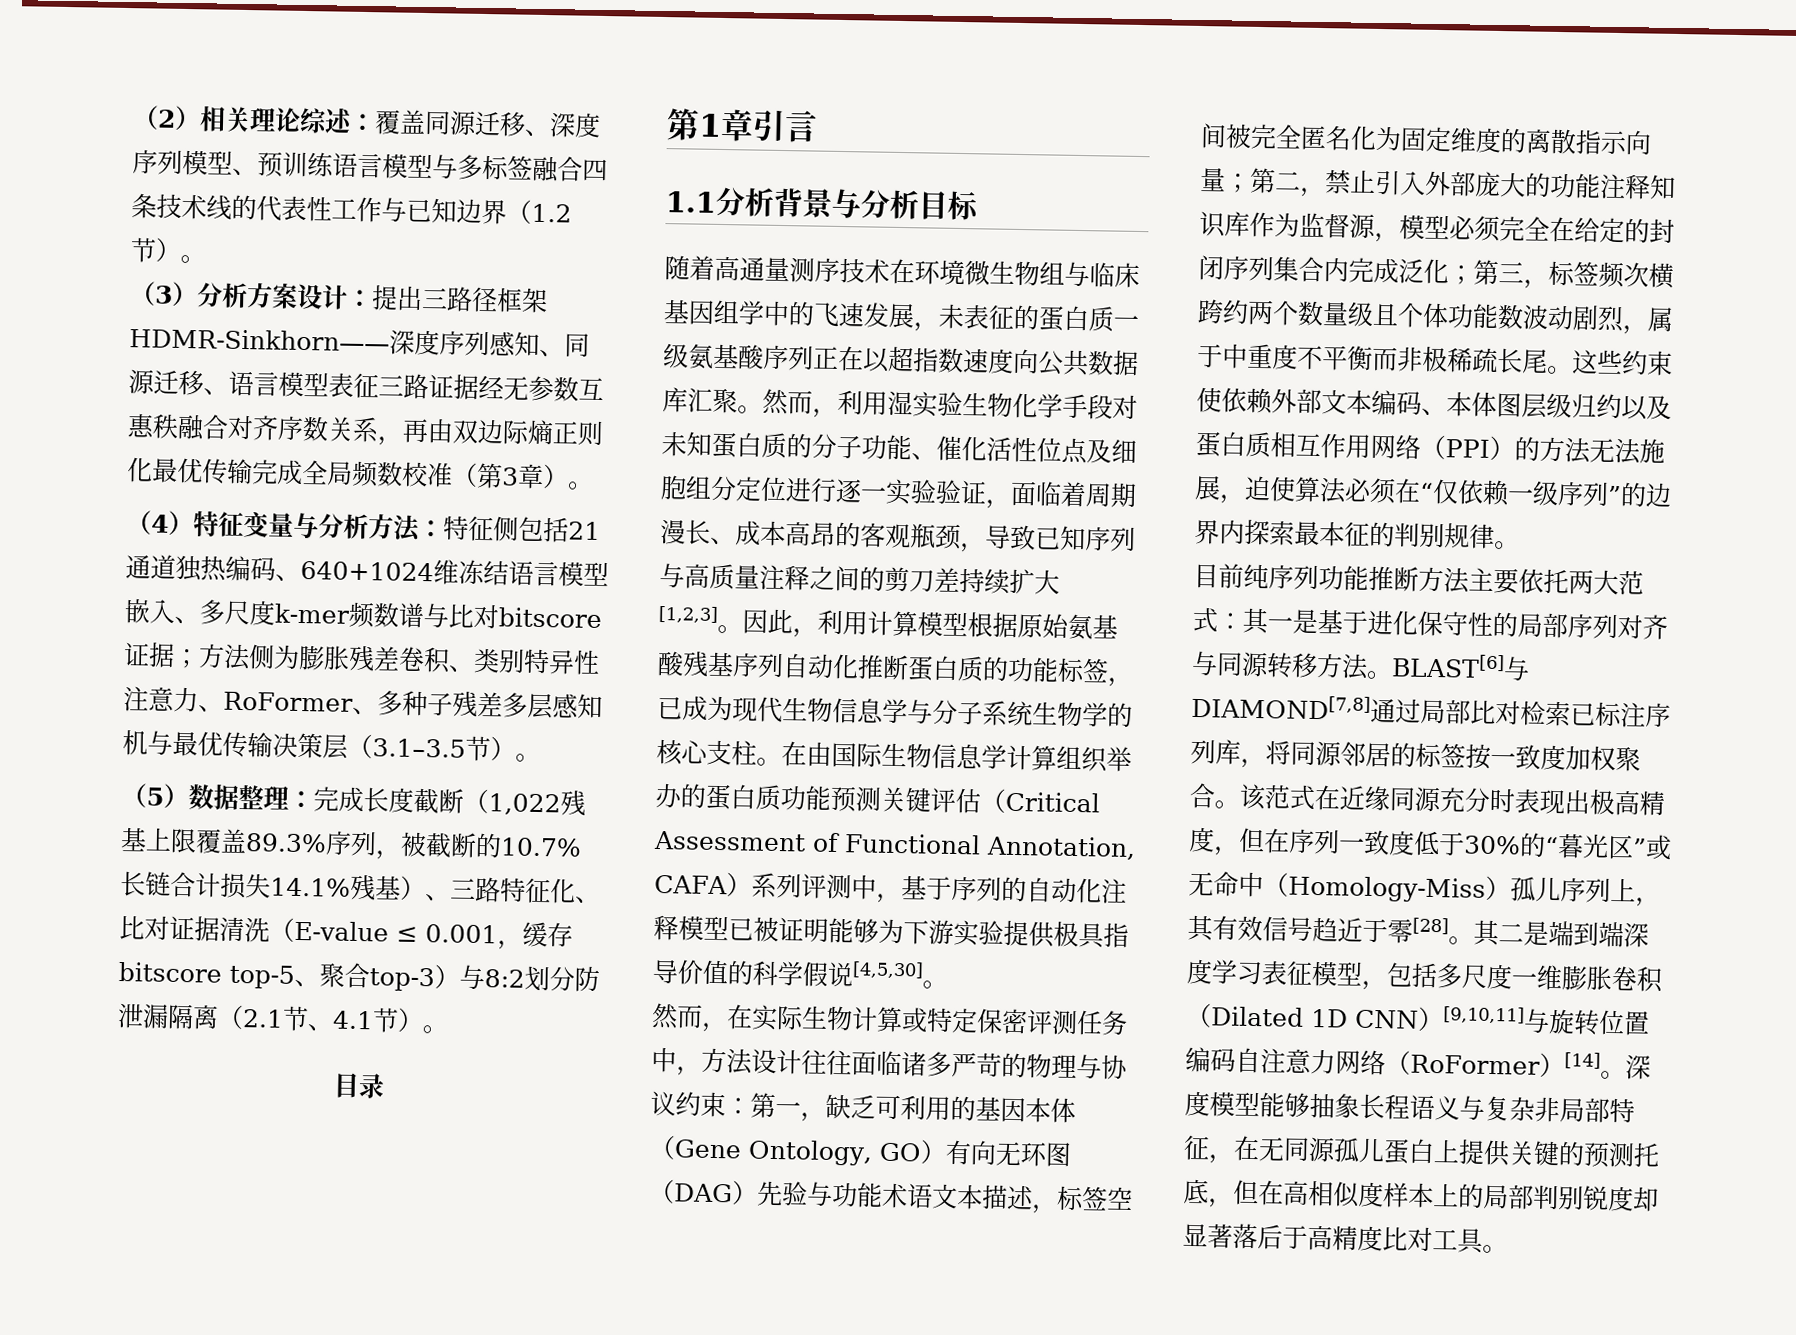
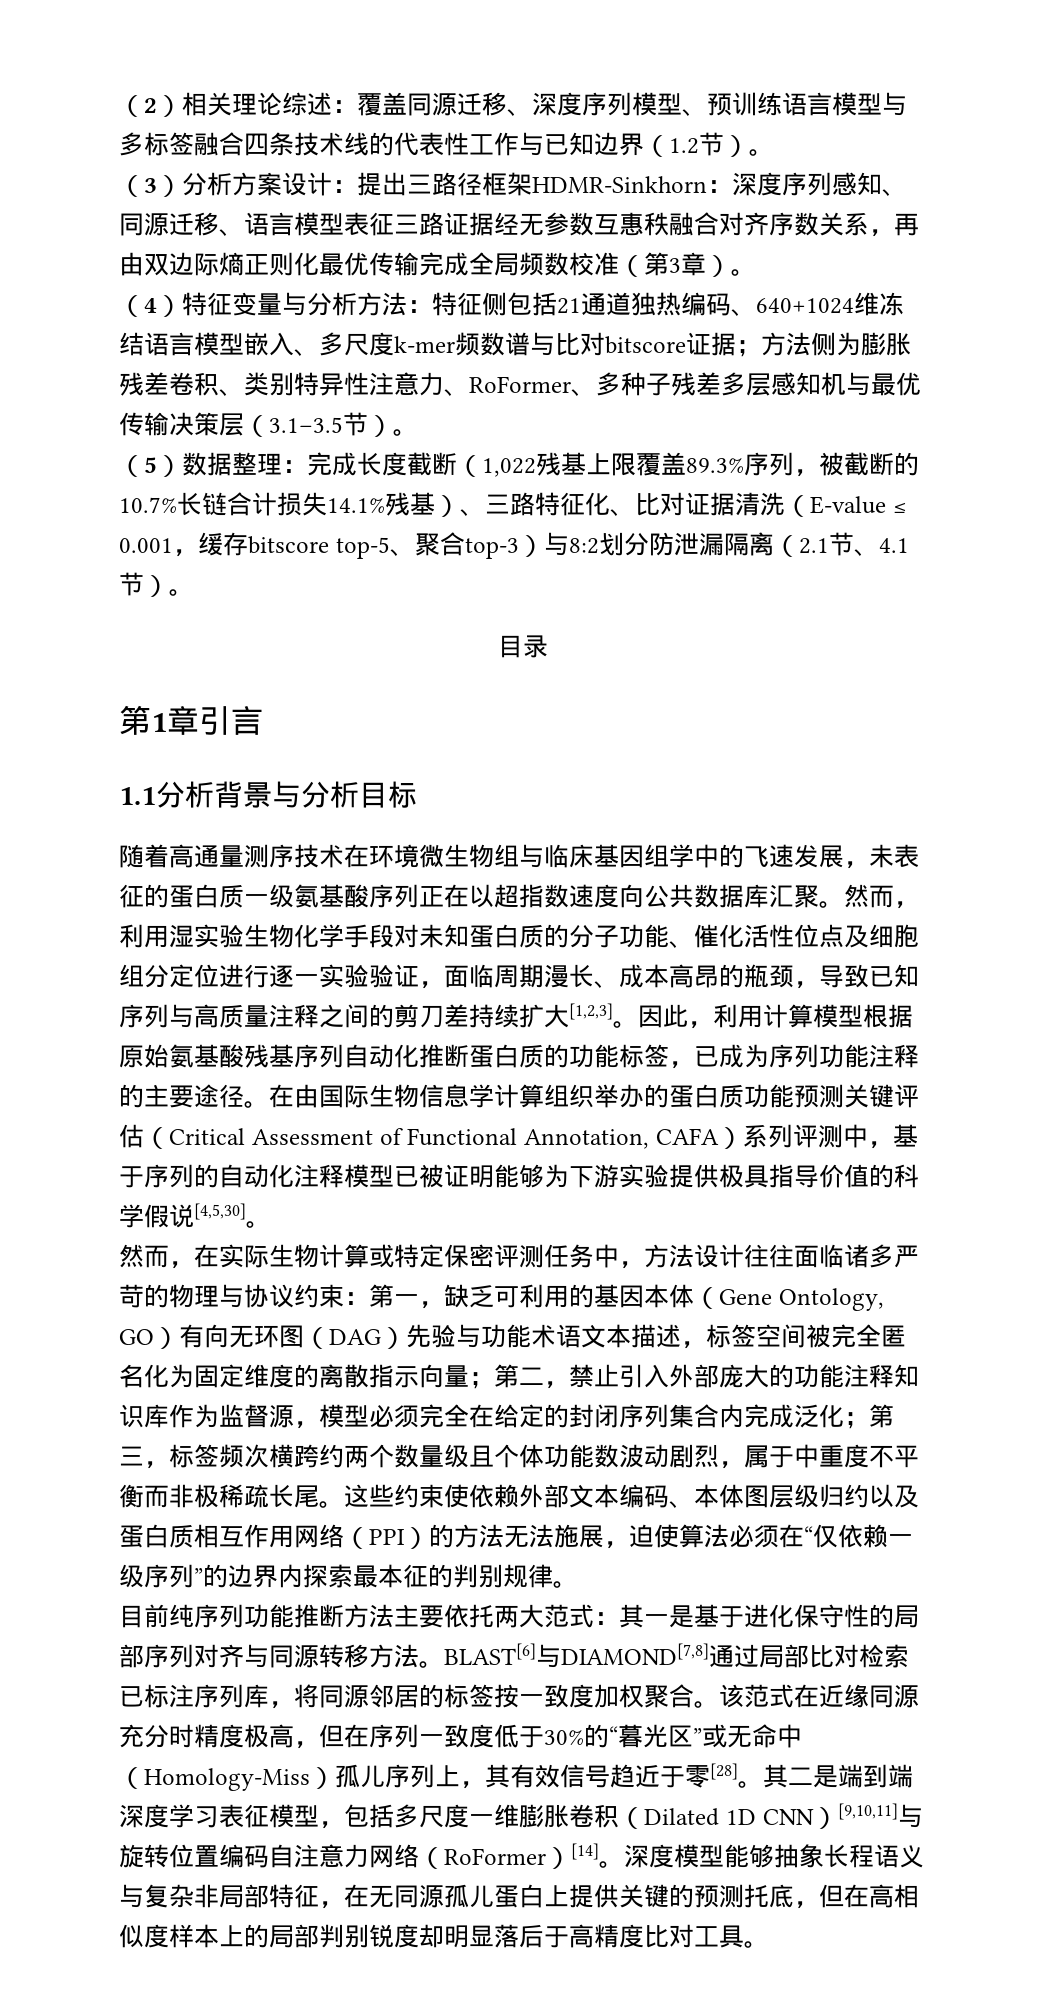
- （3）分析方案设计：提出三路径框架HDMR-Sinkhorn——深度序列感知、同源迁移、语言模型表征三路证据经无参数互惠秩融合对齐序数关系，再由双边际熵正则化最优传输完成全局频数校准（第3章）。
+ （3）分析方案设计：提出三路径框架HDMR-Sinkhorn：深度序列感知、同源迁移、语言模型表征三路证据经无参数互惠秩融合对齐序数关系，再由双边际熵正则化最优传输完成全局频数校准（第3章）。
- 然而，利用湿实验生物化学手段对未知蛋白质的分子功能、催化活性位点及细胞组分定位进行逐一实验验证，面临着周期漫长、成本高昂的客观瓶颈，导致已知序列与高质量注释之间的剪刀差持续扩大[1,2,3]。
+ 然而，利用湿实验生物化学手段对未知蛋白质的分子功能、催化活性位点及细胞组分定位进行逐一实验验证，面临周期漫长、成本高昂的瓶颈，导致已知序列与高质量注释之间的剪刀差持续扩大[1,2,3]。
- 因此，利用计算模型根据原始氨基酸残基序列自动化推断蛋白质的功能标签，已成为现代生物信息学与分子系统生物学的核心支柱。
+ 因此，利用计算模型根据原始氨基酸残基序列自动化推断蛋白质的功能标签，已成为序列功能注释的主要途径。
- 该范式在近缘同源充分时表现出极高精度，但在序列一致度低于30%的“暮光区”或无命中（Homology-Miss）孤儿序列上，其有效信号趋近于零[28]。
+ 该范式在近缘同源充分时精度极高，但在序列一致度低于30%的“暮光区”或无命中（Homology-Miss）孤儿序列上，其有效信号趋近于零[28]。
- 深度模型能够抽象长程语义与复杂非局部特征，在无同源孤儿蛋白上提供关键的预测托底，但在高相似度样本上的局部判别锐度却显著落后于高精度比对工具。
+ 深度模型能够抽象长程语义与复杂非局部特征，在无同源孤儿蛋白上提供关键的预测托底，但在高相似度样本上的局部判别锐度却明显落后于高精度比对工具。

